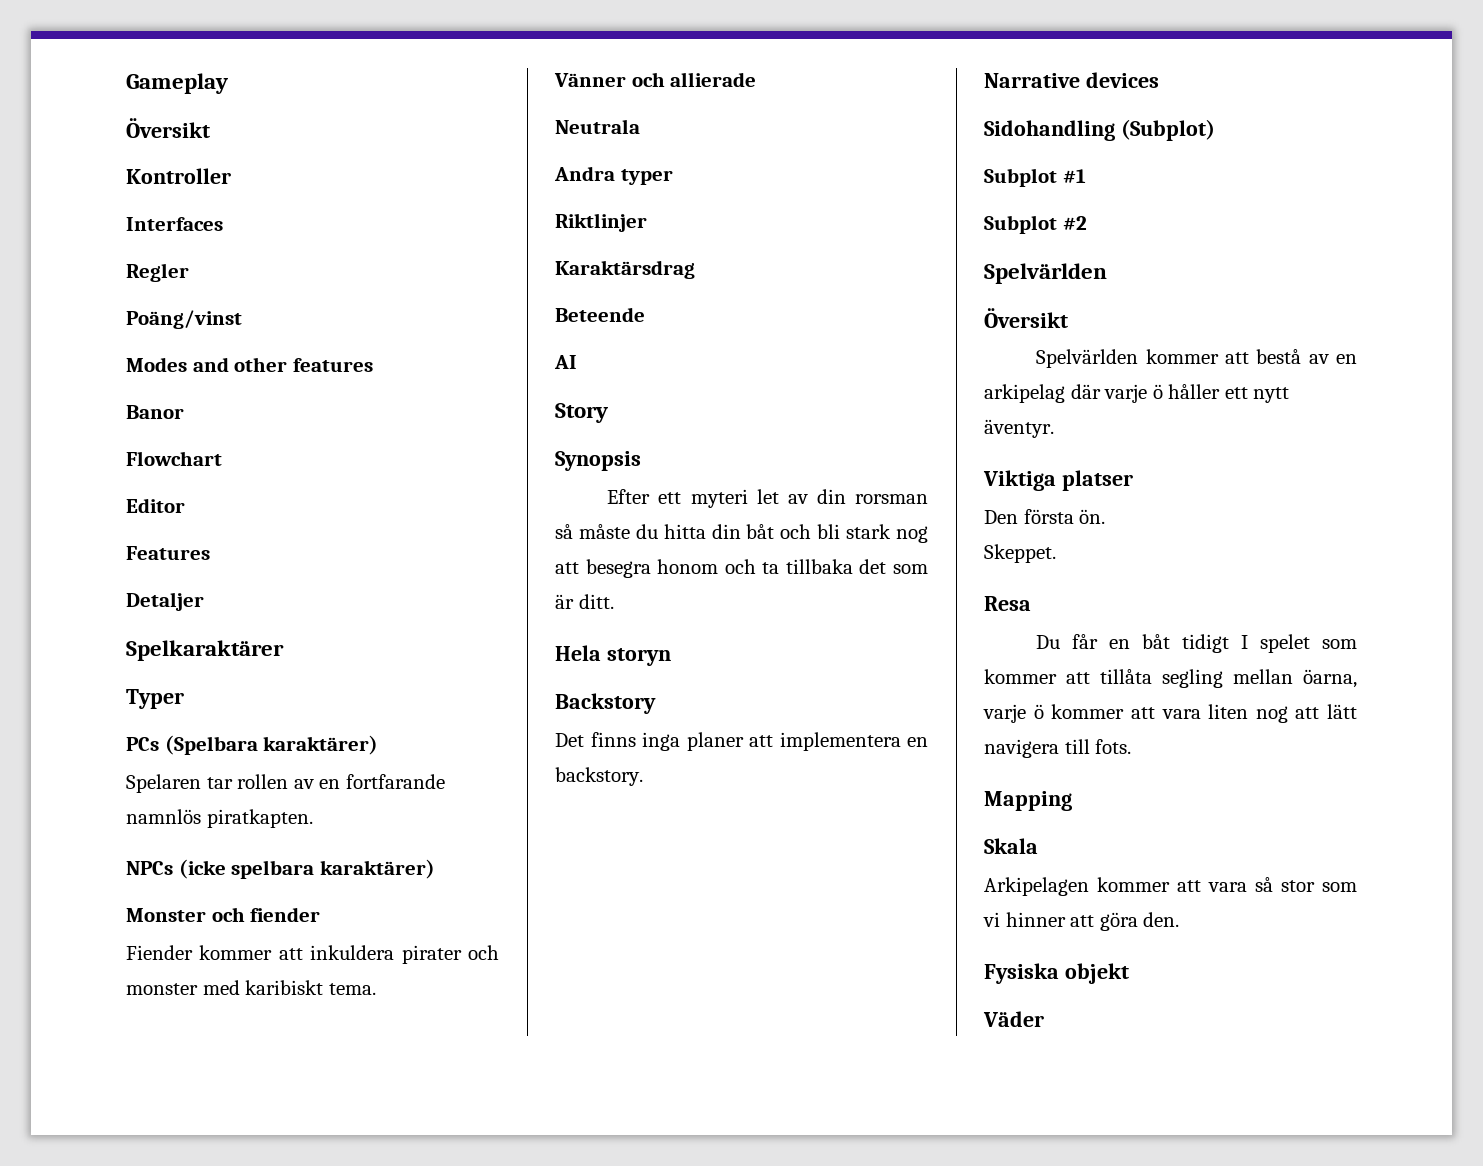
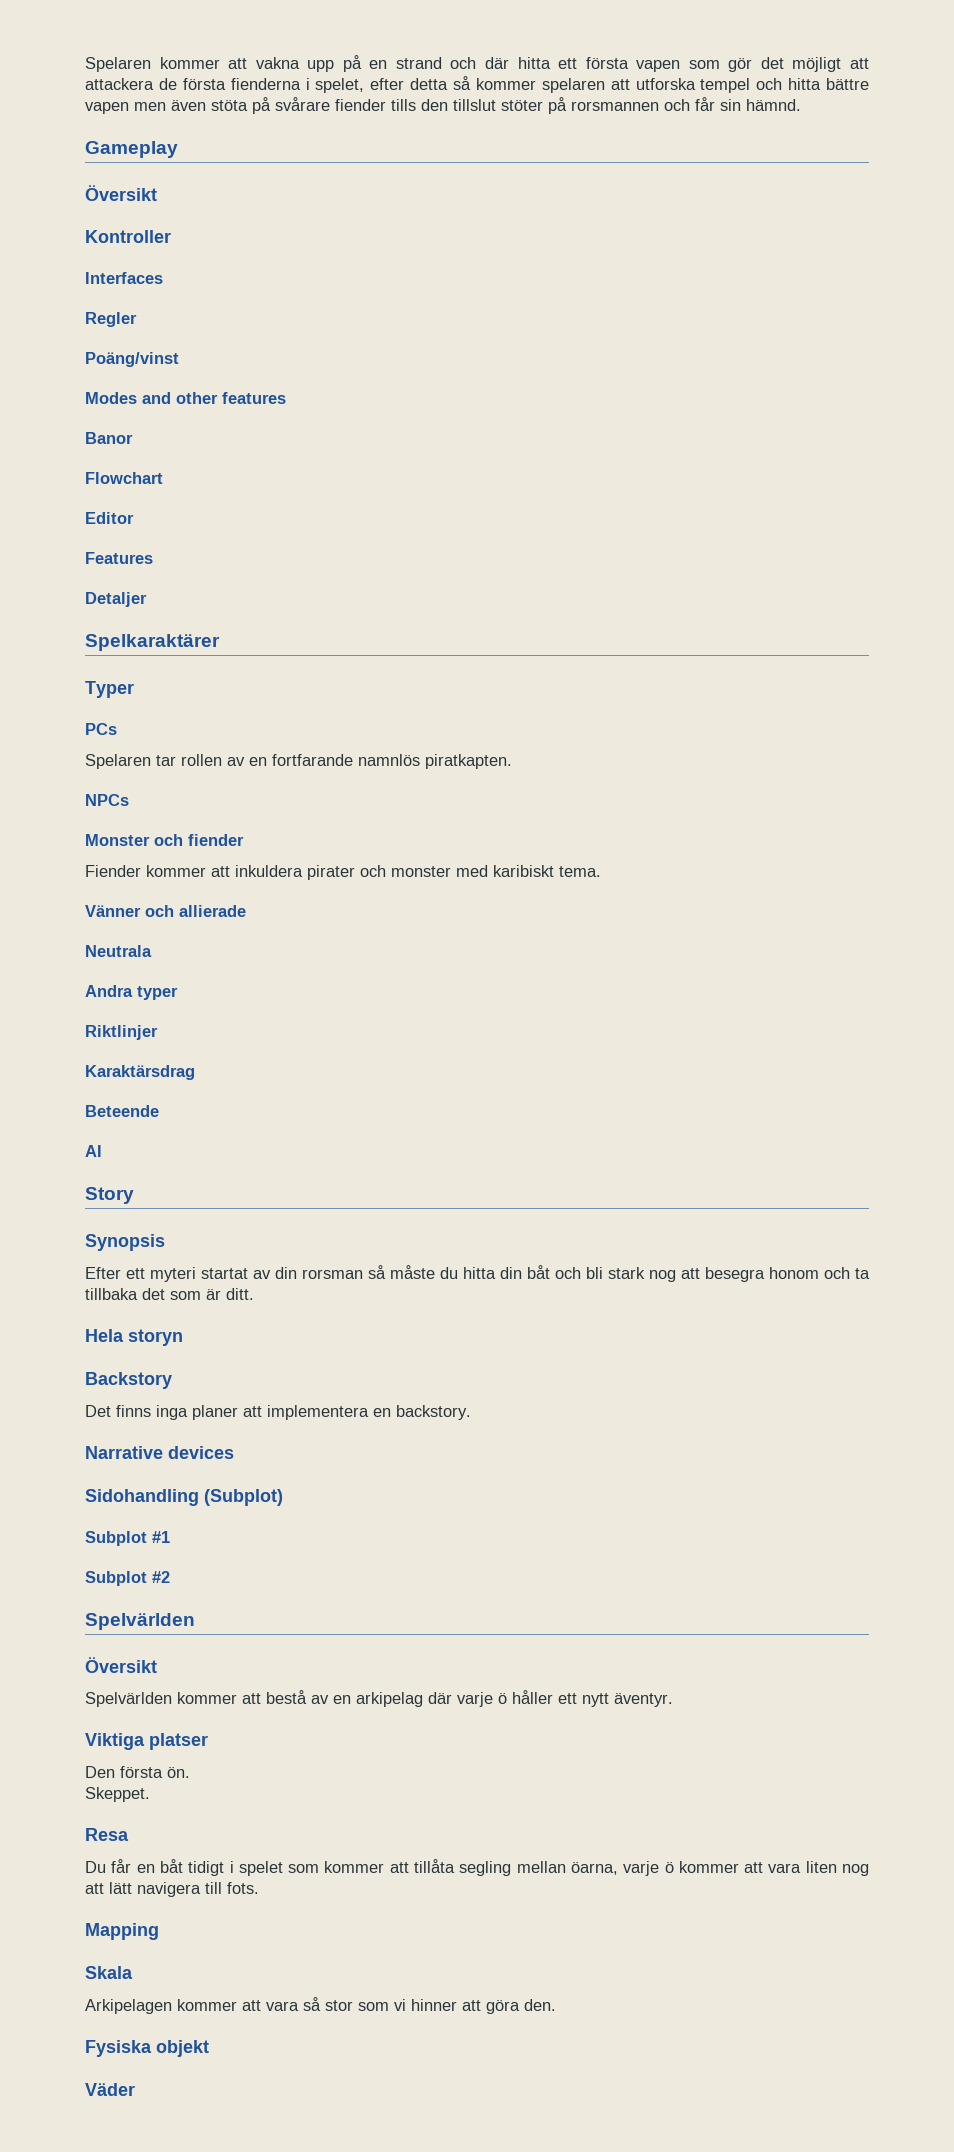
+ Spelaren kommer att vakna upp på en strand och där hitta ett första vapen som gör det möjligt att attackera de första fienderna i spelet, efter detta så kommer spelaren att utforska tempel och hitta bättre vapen men även stöta på svårare fiender tills den tillslut stöter på rorsmannen och får sin hämnd.
- PCs (Spelbara karaktärer)
+ PCs
- NPCs (icke spelbara karaktärer)
+ NPCs
- Efter ett myteri let av din rorsman så måste du hitta din båt och bli stark nog att besegra honom och ta tillbaka det som är ditt.
+ Efter ett myteri startat av din rorsman så måste du hitta din båt och bli stark nog att besegra honom och ta tillbaka det som är ditt.
- Du får en båt tidigt I spelet som kommer att tillåta segling mellan öarna, varje ö kommer att vara liten nog att lätt navigera till fots.
+ Du får en båt tidigt i spelet som kommer att tillåta segling mellan öarna, varje ö kommer att vara liten nog att lätt navigera till fots.

